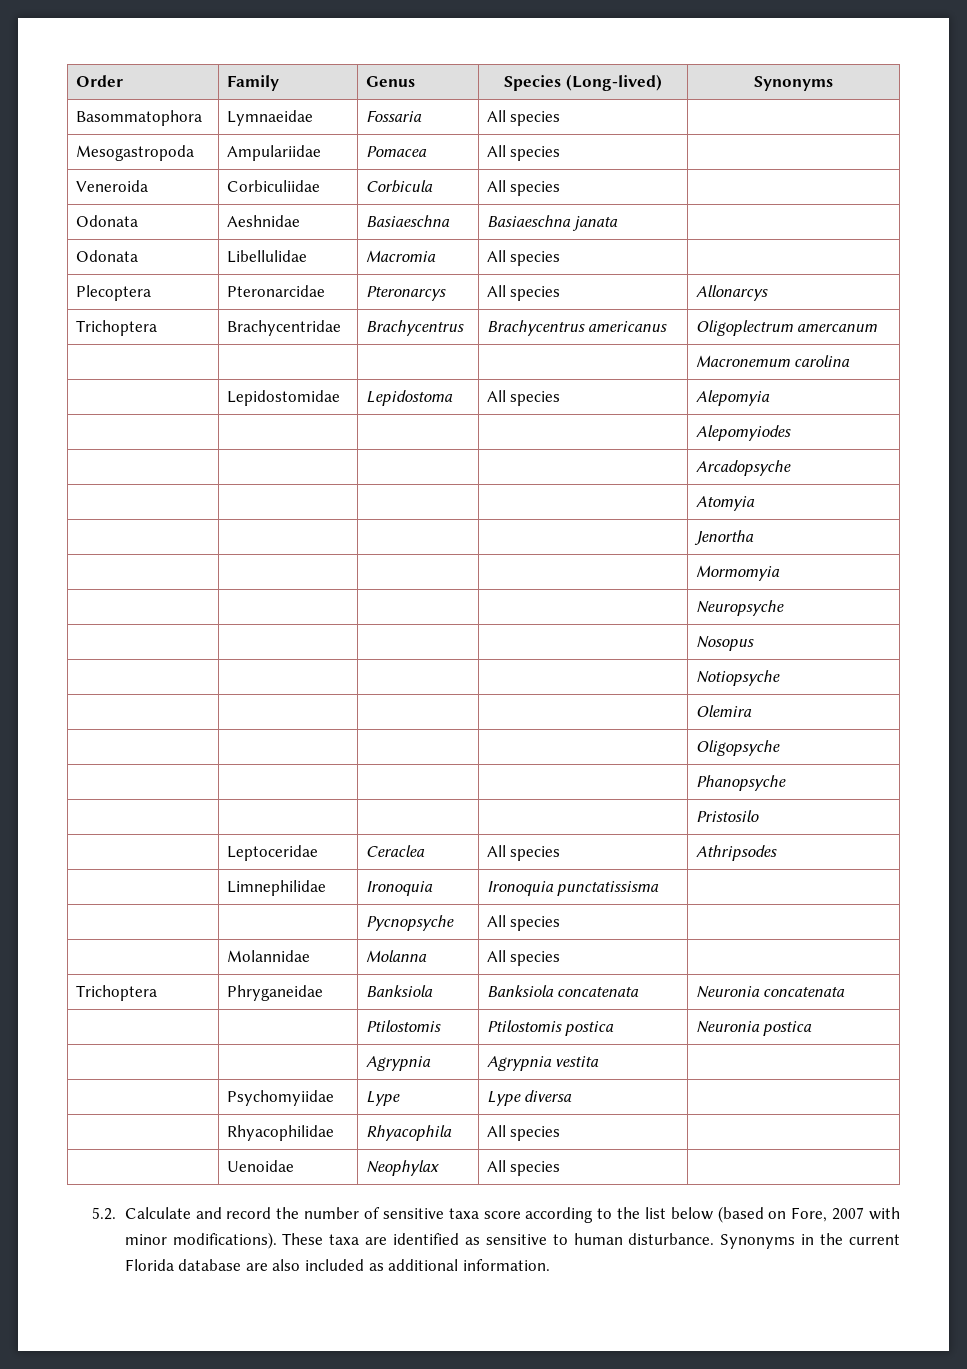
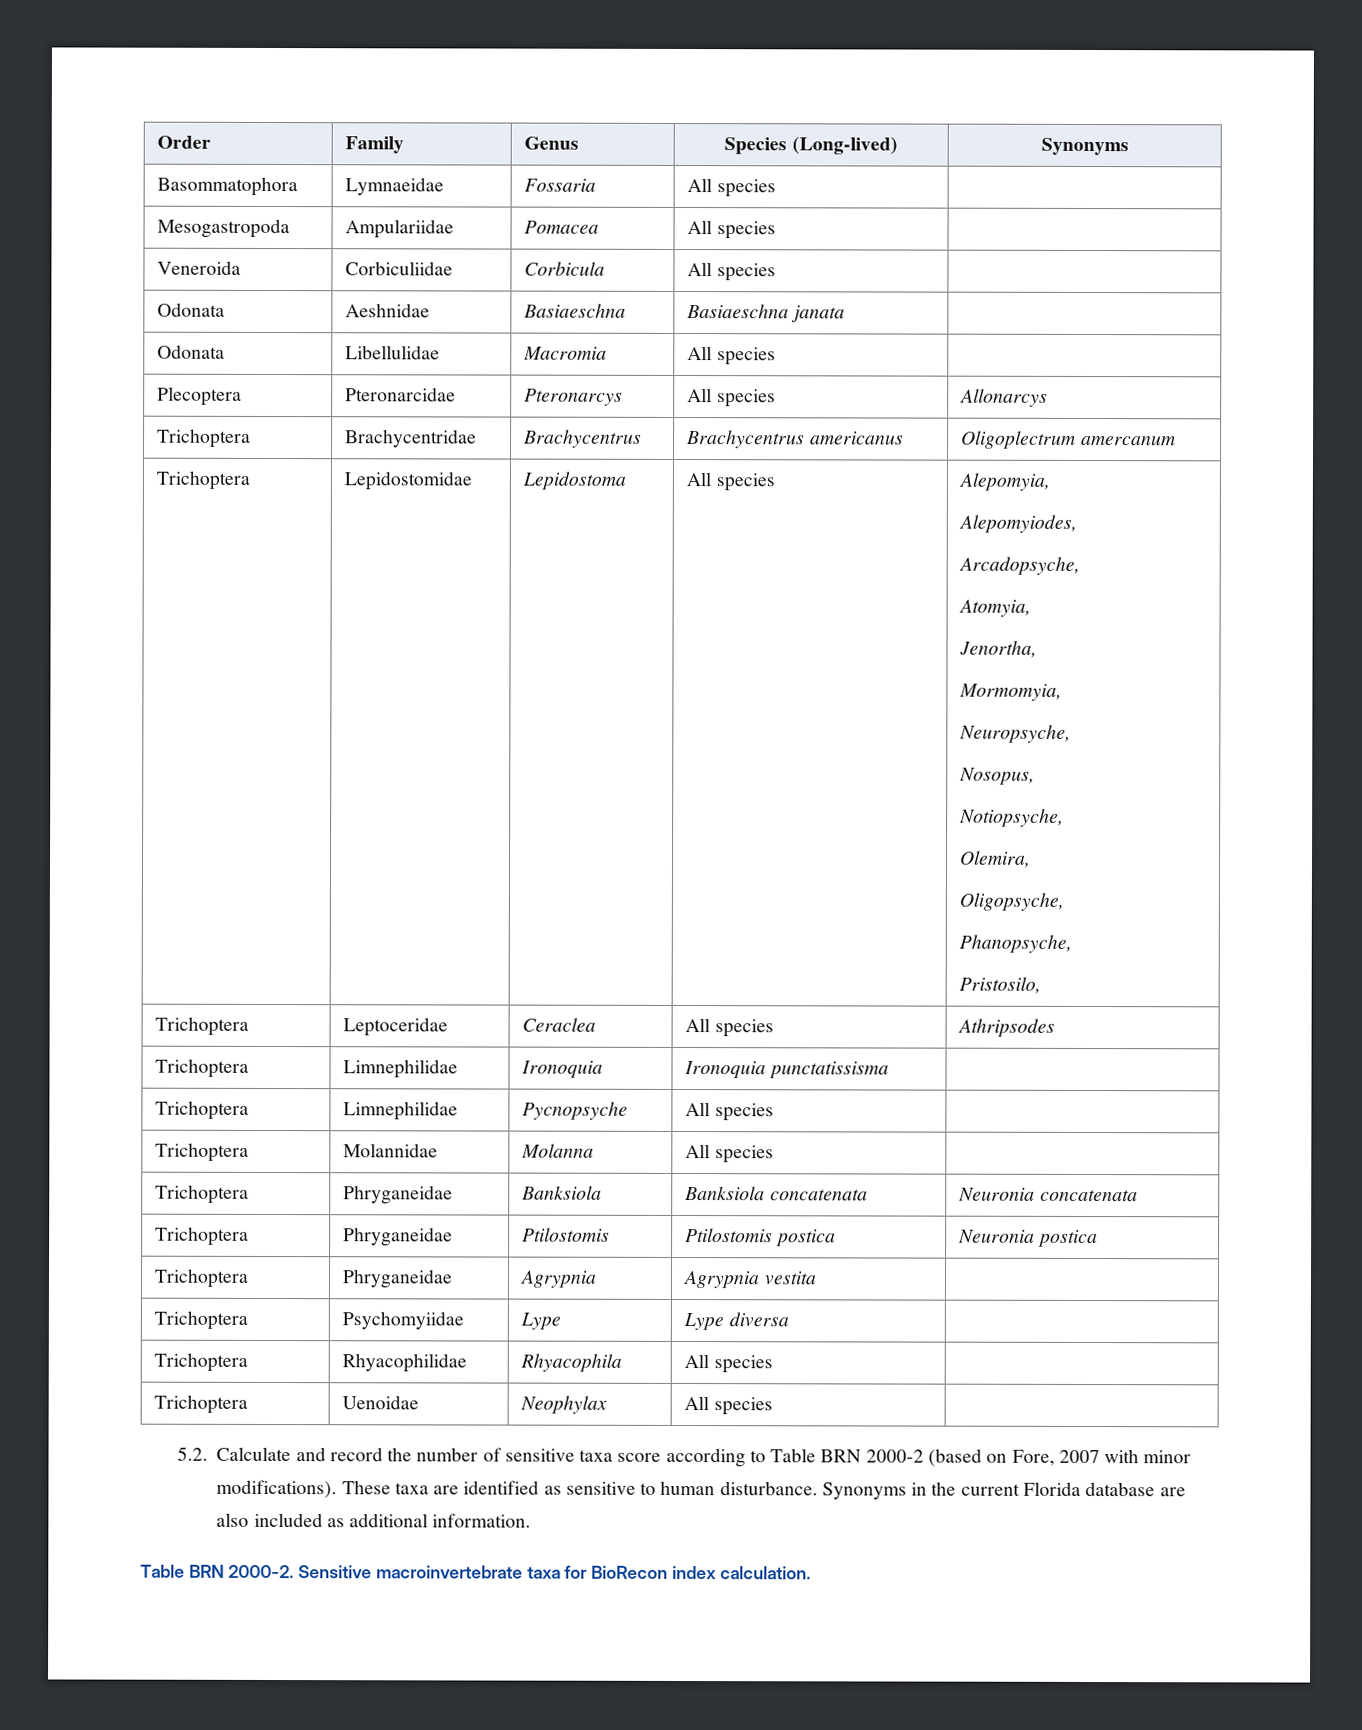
- | | | | Macronemum carolina
- | Lepidostomidae | Lepidostoma | All species | Alepomyia
- | | | | Alepomyiodes
- | | | | Arcadopsyche
- | | | | Atomyia
- | | | | Jenortha
- | | | | Mormomyia
- | | | | Neuropsyche
- | | | | Nosopus
- | | | | Notiopsyche
- | | | | Olemira
- | | | | Oligopsyche
- | | | | Phanopsyche
- | | | | Pristosilo
- | Leptoceridae | Ceraclea | All species | Athripsodes
+ Trichoptera | Lepidostomidae | Lepidostoma | All species | Alepomyia,
+ Alepomyiodes,
+ Arcadopsyche,
+ Atomyia,
+ Jenortha,
+ Mormomyia,
+ Neuropsyche,
+ Nosopus,
+ Notiopsyche,
+ Olemira,
+ Oligopsyche,
+ Phanopsyche,
+ Pristosilo,
+ Trichoptera | Leptoceridae | Ceraclea | All species | Athripsodes
- | Limnephilidae | Ironoquia | Ironoquia punctatissisma |
+ Trichoptera | Limnephilidae | Ironoquia | Ironoquia punctatissisma |
- | | Pycnopsyche | All species |
+ Trichoptera | Limnephilidae | Pycnopsyche | All species |
- | Molannidae | Molanna | All species |
+ Trichoptera | Molannidae | Molanna | All species |
- | | Ptilostomis | Ptilostomis postica | Neuronia postica
+ Trichoptera | Phryganeidae | Ptilostomis | Ptilostomis postica | Neuronia postica
- | | Agrypnia | Agrypnia vestita |
+ Trichoptera | Phryganeidae | Agrypnia | Agrypnia vestita |
- | Psychomyiidae | Lype | Lype diversa |
+ Trichoptera | Psychomyiidae | Lype | Lype diversa |
- | Rhyacophilidae | Rhyacophila | All species |
+ Trichoptera | Rhyacophilidae | Rhyacophila | All species |
- | Uenoidae | Neophylax | All species |
+ Trichoptera | Uenoidae | Neophylax | All species |
- 5.2. Calculate and record the number of sensitive taxa score according to the list below (based on Fore, 2007 with minor modifications).
+ 5.2. Calculate and record the number of sensitive taxa score according to Table BRN 2000-2 (based on Fore, 2007 with minor modifications).
+ Table BRN 2000-2. Sensitive macroinvertebrate taxa for BioRecon index calculation.

